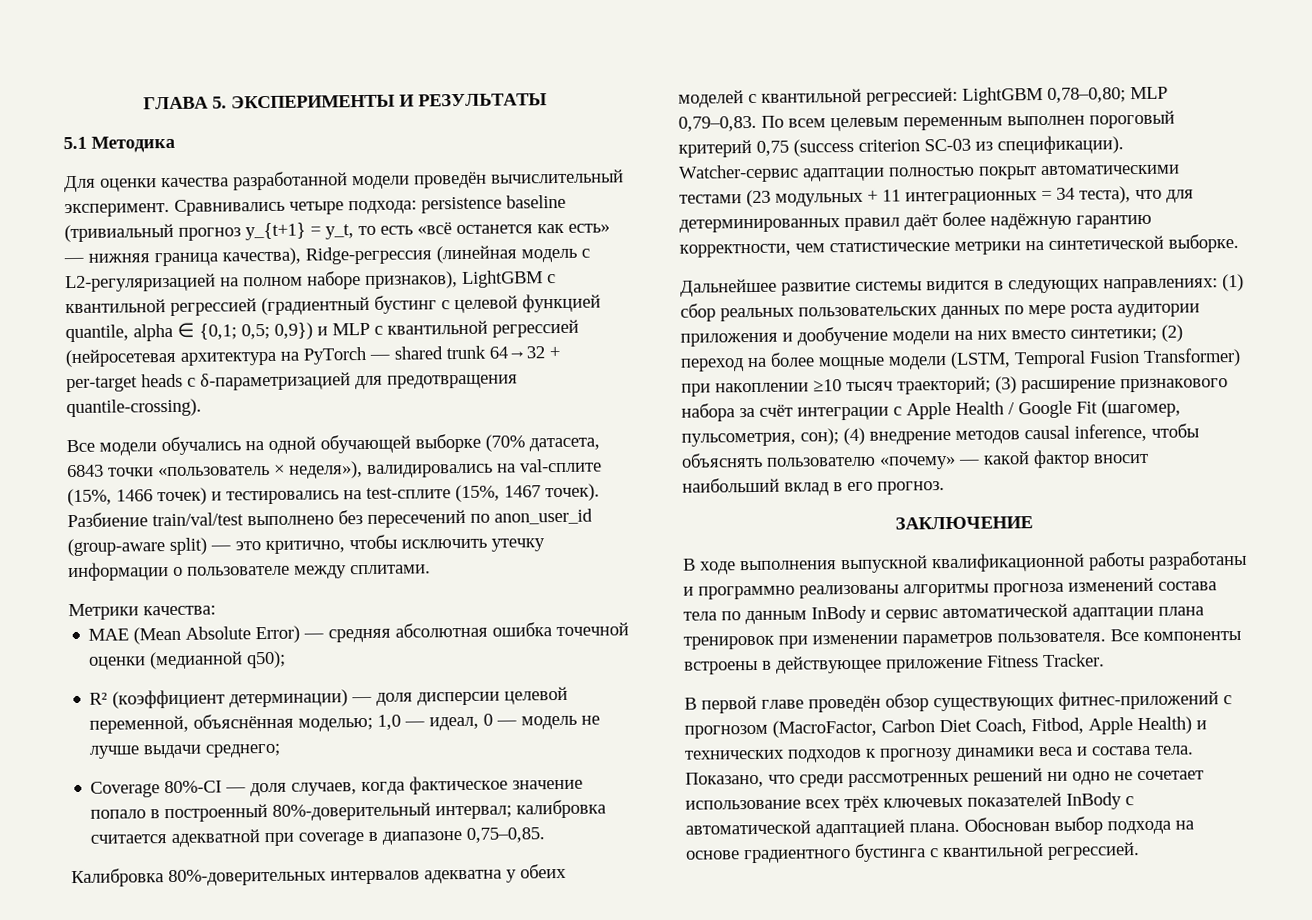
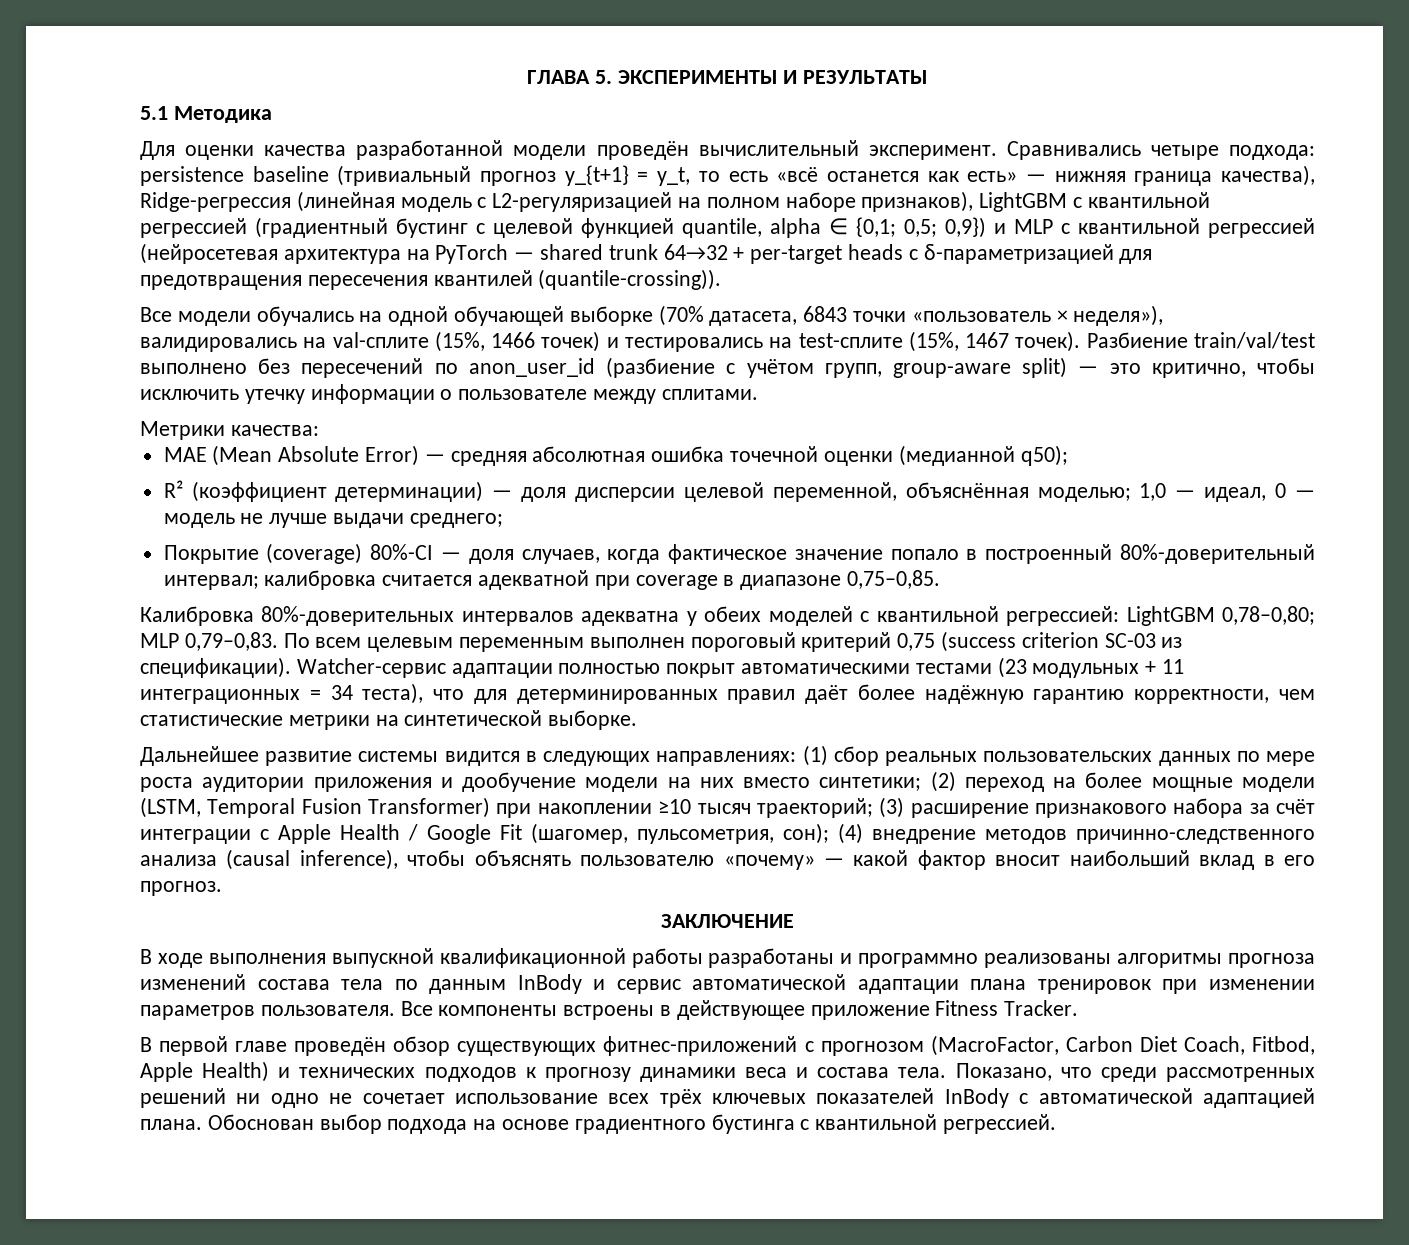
- 0,9}) и MLP с квантильной регрессией (нейросетевая архитектура на PyTorch — shared trunk 64→32 + per-target heads с δ-параметризацией для предотвращения quantile-crossing).
+ 0,9}) и MLP с квантильной регрессией (нейросетевая архитектура на PyTorch — shared trunk 64→32 + per-target heads с δ-параметризацией для предотвращения пересечения квантилей (quantile-crossing)).
- Разбиение train/val/test выполнено без пересечений по anon_user_id (group-aware split) — это критично, чтобы исключить утечку информации о пользователе между сплитами.
+ Разбиение train/val/test выполнено без пересечений по anon_user_id (разбиение с учётом групп, group-aware split) — это критично, чтобы исключить утечку информации о пользователе между сплитами.
- Coverage 80%-CI — доля случаев, когда фактическое значение попало в построенный 80%-доверительный интервал; калибровка считается адекватной при coverage в диапазоне 0,75–0,85.
+ Покрытие (coverage) 80%-CI — доля случаев, когда фактическое значение попало в построенный 80%-доверительный интервал; калибровка считается адекватной при coverage в диапазоне 0,75–0,85.
- (4) внедрение методов causal inference, чтобы объяснять пользователю «почему» — какой фактор вносит наибольший вклад в его прогноз.
+ (4) внедрение методов причинно-следственного анализа (causal inference), чтобы объяснять пользователю «почему» — какой фактор вносит наибольший вклад в его прогноз.

